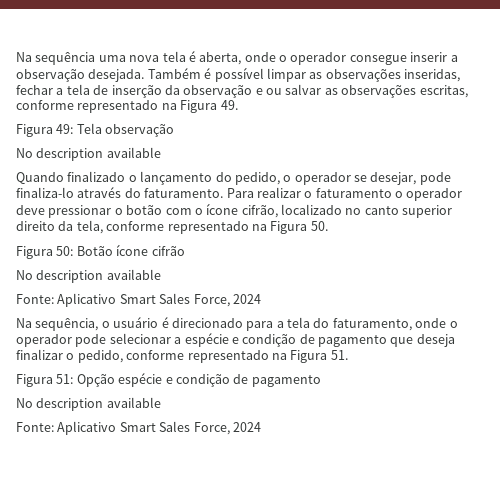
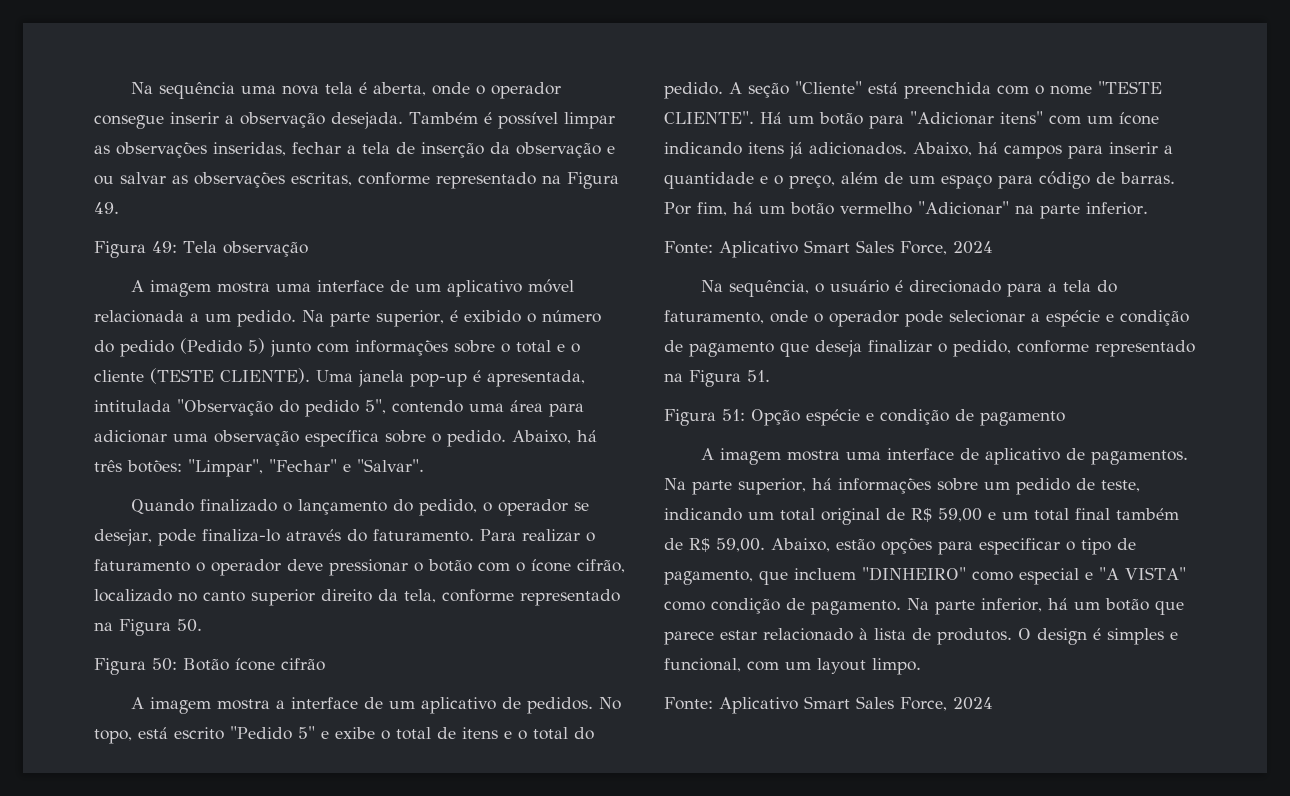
  Figura 49: Tela observação
- No description available
+ A imagem mostra uma interface de um aplicativo móvel relacionada a um pedido. Na parte superior, é exibido o número do pedido (Pedido 5) junto com informações sobre o total e o cliente (TESTE CLIENTE). Uma janela pop-up é apresentada, intitulada "Observação do pedido 5", contendo uma área para adicionar uma observação específica sobre o pedido. Abaixo, há três botões: "Limpar", "Fechar" e "Salvar".
  Figura 50: Botão ícone cifrão
- No description available
+ A imagem mostra a interface de um aplicativo de pedidos. No topo, está escrito "Pedido 5" e exibe o total de itens e o total do pedido. A seção "Cliente" está preenchida com o nome "TESTE CLIENTE". Há um botão para "Adicionar itens" com um ícone indicando itens já adicionados. Abaixo, há campos para inserir a quantidade e o preço, além de um espaço para código de barras. Por fim, há um botão vermelho "Adicionar" na parte inferior.
  Figura 51: Opção espécie e condição de pagamento
- No description available
+ A imagem mostra uma interface de aplicativo de pagamentos. Na parte superior, há informações sobre um pedido de teste, indicando um total original de R$ 59,00 e um total final também de R$ 59,00. Abaixo, estão opções para especificar o tipo de pagamento, que incluem "DINHEIRO" como especial e "A VISTA" como condição de pagamento. Na parte inferior, há um botão que parece estar relacionado à lista de produtos. O design é simples e funcional, com um layout limpo.

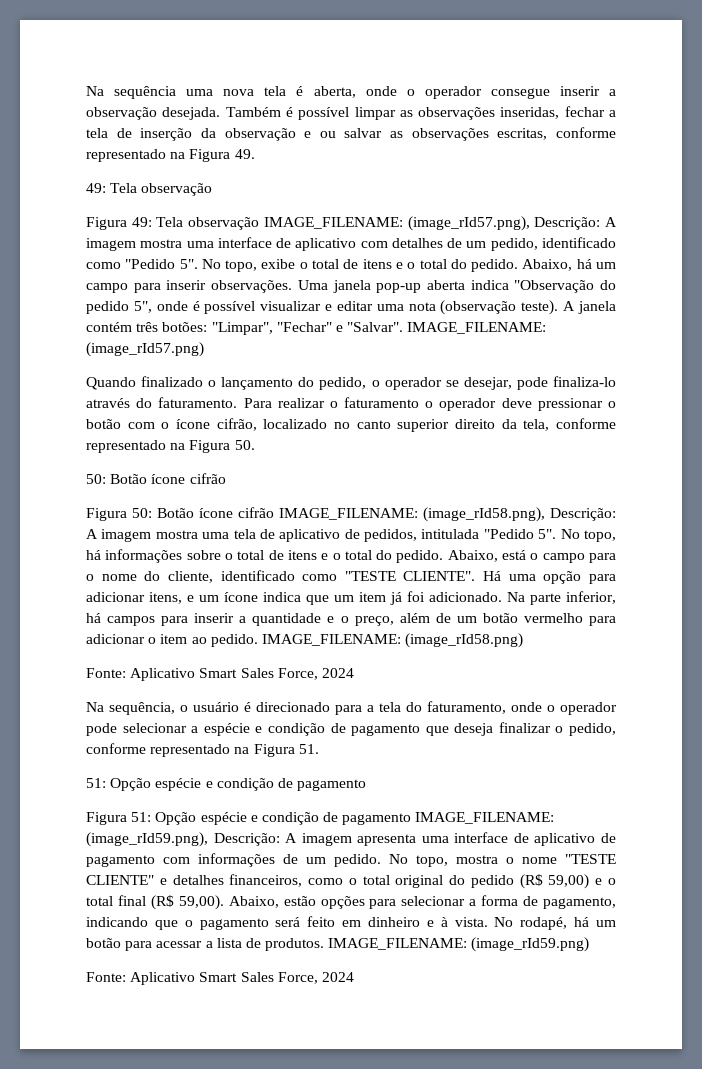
  Também é possível limpar as observações inseridas, fechar a tela de inserção da observação e ou salvar as observações escritas, conforme representado na Figura 49.
+ 49: Tela observação
- Figura 49: Tela observação
- A imagem mostra uma interface de um aplicativo móvel relacionada a um pedido. Na parte superior, é exibido o número do pedido (Pedido 5) junto com informações sobre o total e o cliente (TESTE CLIENTE). Uma janela pop-up é apresentada, intitulada "Observação do pedido 5", contendo uma área para adicionar uma observação específica sobre o pedido. Abaixo, há três botões: "Limpar", "Fechar" e "Salvar".
+ Figura 49: Tela observação IMAGE_FILENAME: (image_rId57.png), Descrição: A imagem mostra uma interface de aplicativo com detalhes de um pedido, identificado como "Pedido 5". No topo, exibe o total de itens e o total do pedido. Abaixo, há um campo para inserir observações. Uma janela pop-up aberta indica "Observação do pedido 5", onde é possível visualizar e editar uma nota (observação teste). A janela contém três botões: "Limpar", "Fechar" e "Salvar". IMAGE_FILENAME: (image_rId57.png)
  Para realizar o faturamento o operador deve pressionar o botão com o ícone cifrão, localizado no canto superior direito da tela, conforme representado na Figura 50.
+ 50: Botão ícone cifrão
- Figura 50: Botão ícone cifrão
- A imagem mostra a interface de um aplicativo de pedidos. No topo, está escrito "Pedido 5" e exibe o total de itens e o total do pedido. A seção "Cliente" está preenchida com o nome "TESTE CLIENTE". Há um botão para "Adicionar itens" com um ícone indicando itens já adicionados. Abaixo, há campos para inserir a quantidade e o preço, além de um espaço para código de barras. Por fim, há um botão vermelho "Adicionar" na parte inferior.
+ Figura 50: Botão ícone cifrão IMAGE_FILENAME: (image_rId58.png), Descrição: A imagem mostra uma tela de aplicativo de pedidos, intitulada "Pedido 5". No topo, há informações sobre o total de itens e o total do pedido. Abaixo, está o campo para o nome do cliente, identificado como "TESTE CLIENTE". Há uma opção para adicionar itens, e um ícone indica que um item já foi adicionado. Na parte inferior, há campos para inserir a quantidade e o preço, além de um botão vermelho para adicionar o item ao pedido. IMAGE_FILENAME: (image_rId58.png)
  Na sequência, o usuário é direcionado para a tela do faturamento, onde o operador pode selecionar a espécie e condição de pagamento que deseja finalizar o pedido, conforme representado na Figura 51.
+ 51: Opção espécie e condição de pagamento
- Figura 51: Opção espécie e condição de pagamento
- A imagem mostra uma interface de aplicativo de pagamentos. Na parte superior, há informações sobre um pedido de teste, indicando um total original de R$ 59,00 e um total final também de R$ 59,00. Abaixo, estão opções para especificar o tipo de pagamento, que incluem "DINHEIRO" como especial e "A VISTA" como condição de pagamento. Na parte inferior, há um botão que parece estar relacionado à lista de produtos. O design é simples e funcional, com um layout limpo.
+ Figura 51: Opção espécie e condição de pagamento IMAGE_FILENAME: (image_rId59.png), Descrição: A imagem apresenta uma interface de aplicativo de pagamento com informações de um pedido. No topo, mostra o nome "TESTE CLIENTE" e detalhes financeiros, como o total original do pedido (R$ 59,00) e o total final (R$ 59,00). Abaixo, estão opções para selecionar a forma de pagamento, indicando que o pagamento será feito em dinheiro e à vista. No rodapé, há um botão para acessar a lista de produtos. IMAGE_FILENAME: (image_rId59.png)

